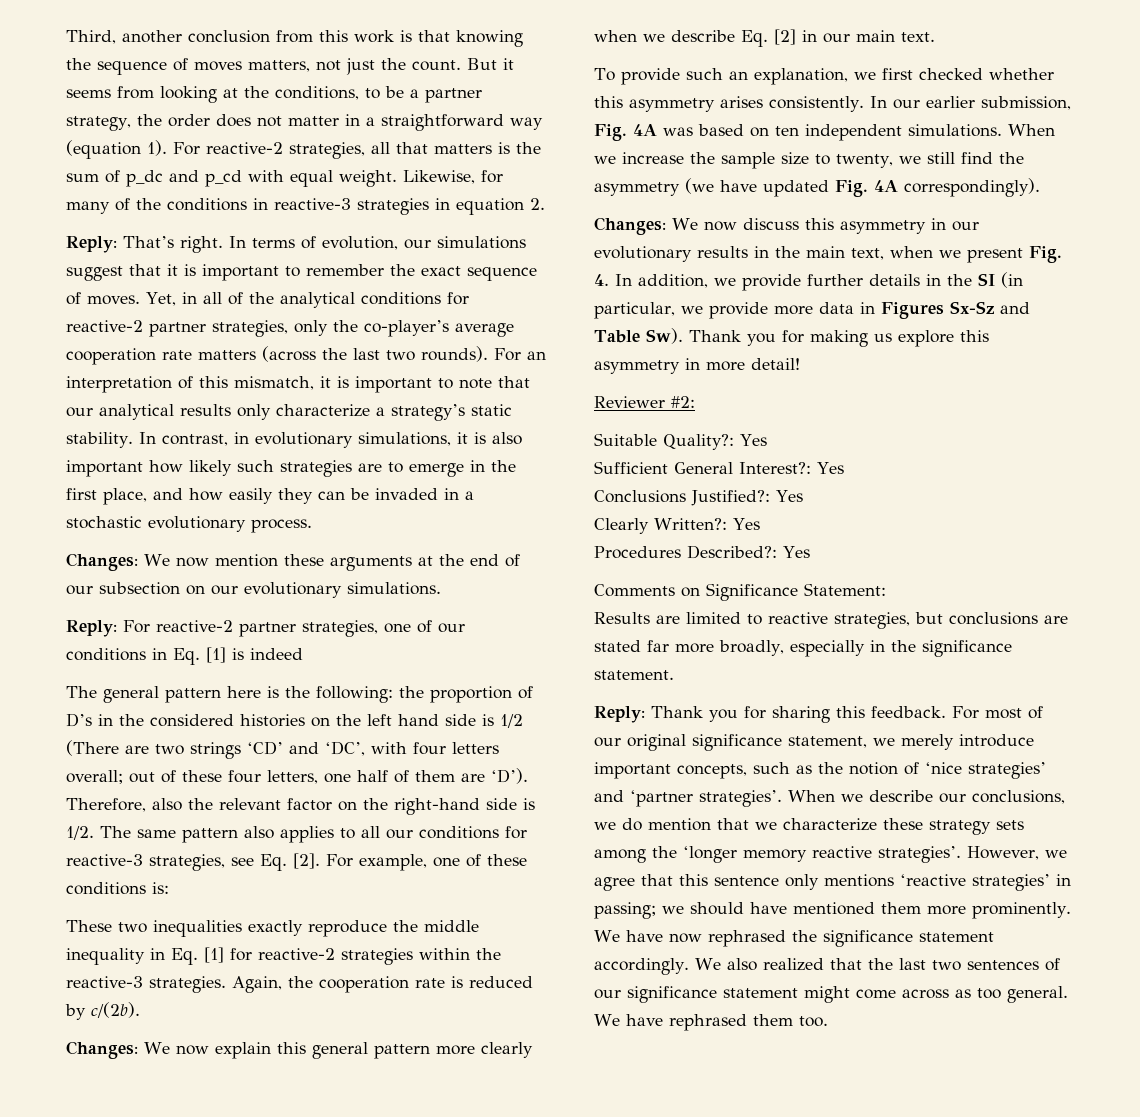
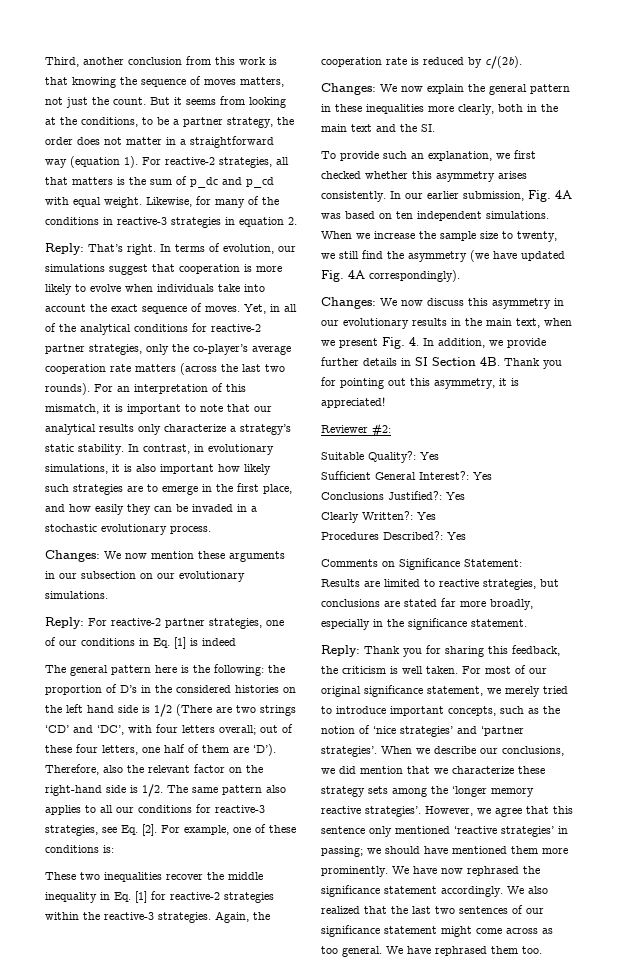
- In terms of evolution, our simulations suggest that it is important to remember the exact sequence of moves.
+ In terms of evolution, our simulations suggest that cooperation is more likely to evolve when individuals take into account the exact sequence of moves.
- Changes: We now mention these arguments at the end of our subsection on our evolutionary simulations.
+ Changes: We now mention these arguments in our subsection on our evolutionary simulations.
- These two inequalities exactly reproduce the middle inequality in Eq. [1] for reactive-2 strategies within the reactive-3 strategies.
+ These two inequalities recover the middle inequality in Eq. [1] for reactive-2 strategies within the reactive-3 strategies.
- Changes: We now explain this general pattern more clearly when we describe Eq. [2] in our main text.
+ Changes: We now explain the general pattern in these inequalities more clearly, both in the main text and the SI.
- Changes: We now discuss this asymmetry in our evolutionary results in the main text, when we present Fig. 4. In addition, we provide further details in the SI (in particular, we provide more data in Figures Sx-Sz and Table Sw). Thank you for making us explore this asymmetry in more detail!
+ Changes: We now discuss this asymmetry in our evolutionary results in the main text, when we present Fig. 4. In addition, we provide further details in SI Section 4B. Thank you for pointing out this asymmetry, it is appreciated!
- Reply: Thank you for sharing this feedback.
+ Reply: Thank you for sharing this feedback, the criticism is well taken.
- For most of our original significance statement, we merely introduce important concepts, such as the notion of ‘nice strategies’ and ‘partner strategies’.
+ For most of our original significance statement, we merely tried to introduce important concepts, such as the notion of ‘nice strategies’ and ‘partner strategies’.
- When we describe our conclusions, we do mention that we characterize these strategy sets among the ‘longer memory reactive strategies’.
+ When we describe our conclusions, we did mention that we characterize these strategy sets among the ‘longer memory reactive strategies’.
- However, we agree that this sentence only mentions ‘reactive strategies’ in passing; we should have mentioned them more prominently.
+ However, we agree that this sentence only mentioned ‘reactive strategies’ in passing; we should have mentioned them more prominently.

